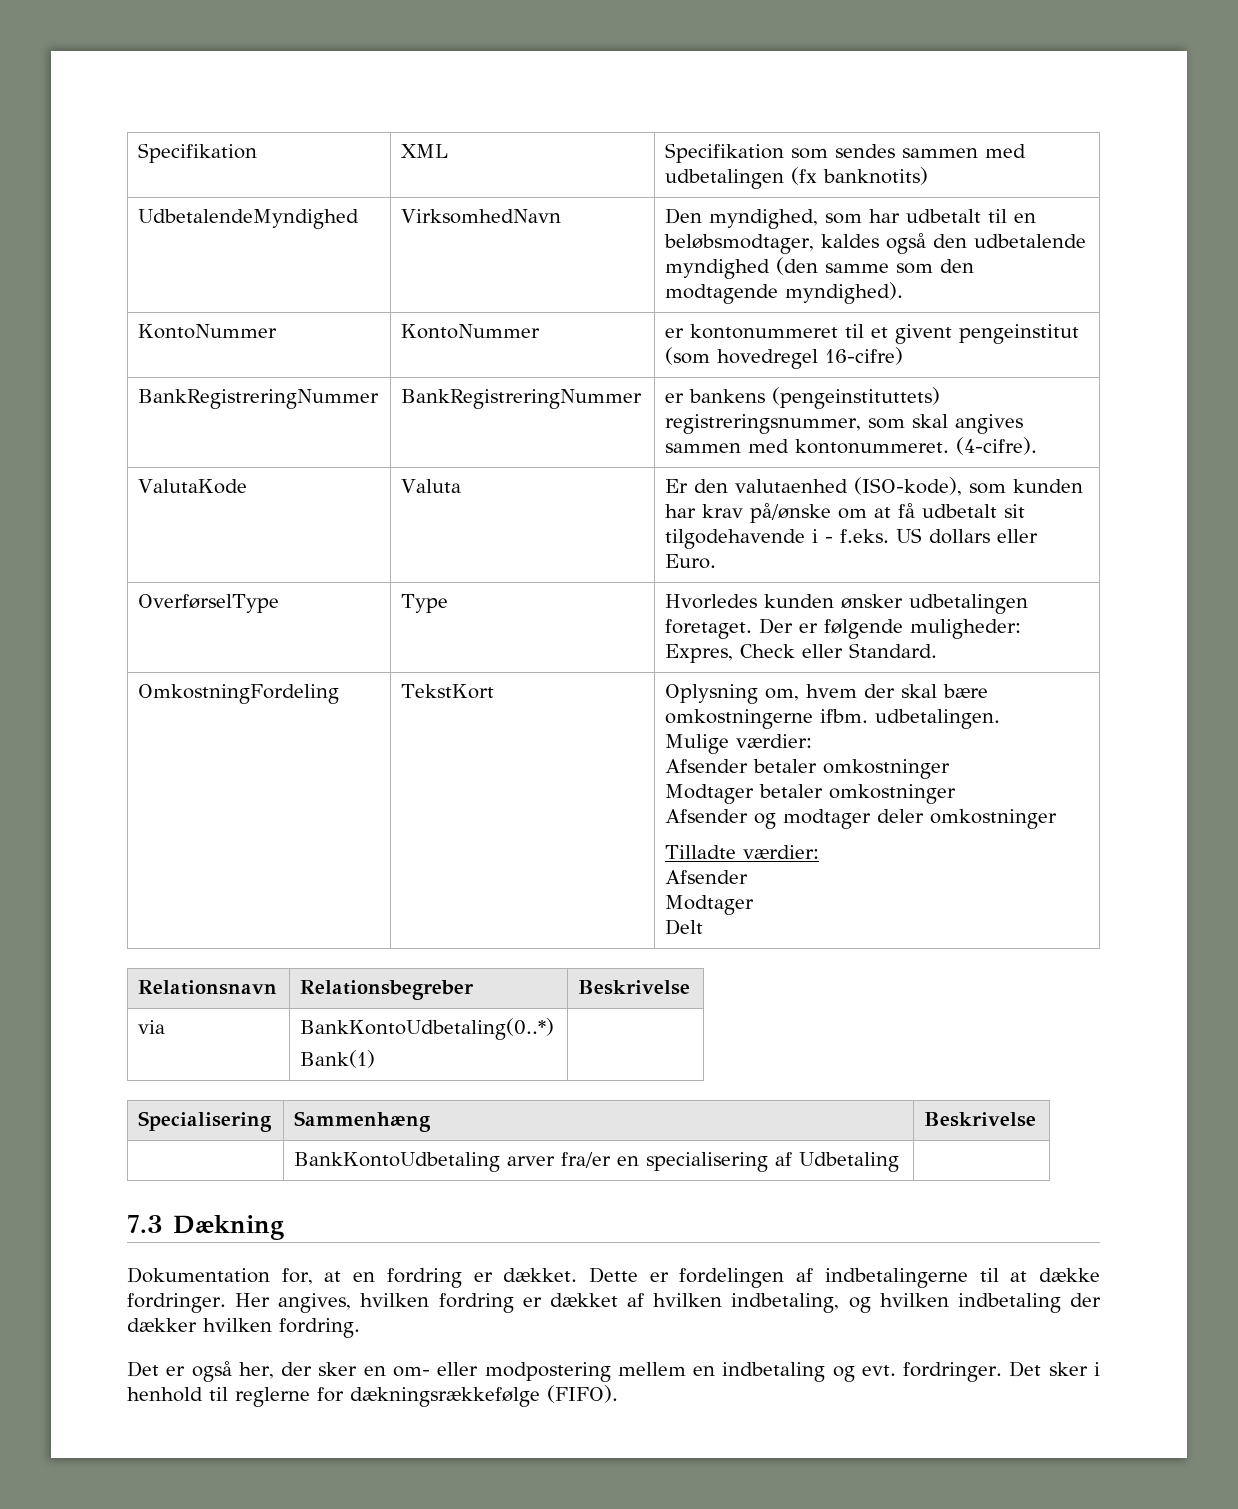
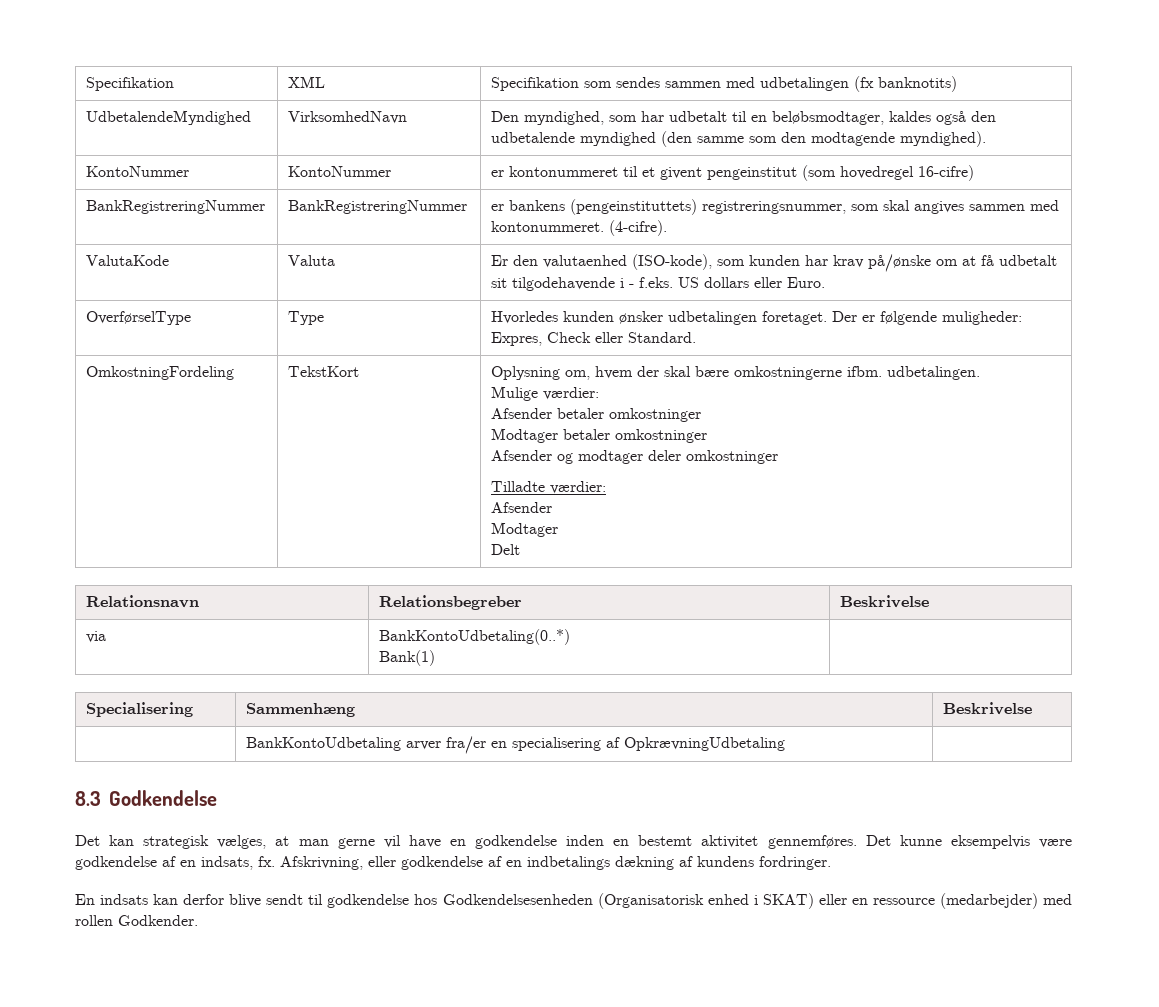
- | BankKontoUdbetaling arver fra/er en specialisering af Udbetaling |
- 7.3 Dækning
- Dokumentation for, at en fordring er dækket. Dette er fordelingen af indbetalingerne til at dække fordringer. Her angives, hvilken fordring er dækket af hvilken indbetaling, og hvilken indbetaling der dækker hvilken fordring.
- Det er også her, der sker en om- eller modpostering mellem en indbetaling og evt. fordringer. Det sker i henhold til reglerne for dækningsrækkefølge (FIFO).
+ | BankKontoUdbetaling arver fra/er en specialisering af OpkrævningUdbetaling |
+ 8.3 Godkendelse
+ Det kan strategisk vælges, at man gerne vil have en godkendelse inden en bestemt aktivitet gennemføres. Det kunne eksempelvis være godkendelse af en indsats, fx. Afskrivning, eller godkendelse af en indbetalings dækning af kundens fordringer.
+ En indsats kan derfor blive sendt til godkendelse hos Godkendelsesenheden (Organisatorisk enhed i SKAT) eller en ressource (medarbejder) med rollen Godkender.

